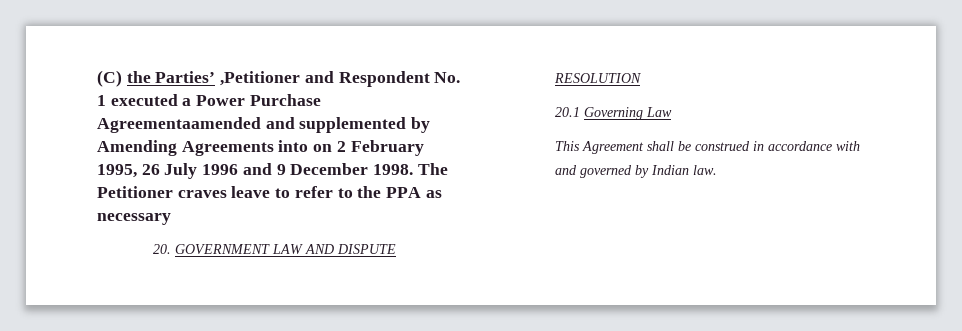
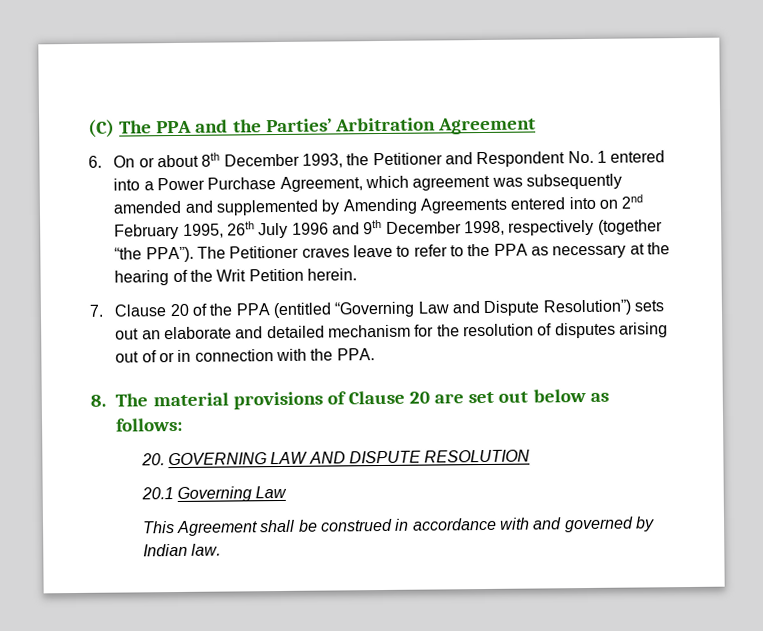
- (C) the Parties’ ,Petitioner and Respondent No. 1 executed a Power Purchase Agreementaamended and supplemented by Amending Agreements into on 2 February 1995, 26 July 1996 and 9 December 1998.
+ (C) The PPA and the Parties’ Arbitration Agreement
+ 6. On or about 8th December 1993, the Petitioner and Respondent No. 1 entered into a Power Purchase Agreement, which agreement was subsequently amended and supplemented by Amending Agreements entered into on 2nd February 1995, 26th July 1996 and 9th December 1998, respectively (together “the PPA”).
- The Petitioner craves leave to refer to the PPA as necessary
+ The Petitioner craves leave to refer to the PPA as necessary at the hearing of the Writ Petition herein.
+ 7. Clause 20 of the PPA (entitled “Governing Law and Dispute Resolution”) sets out an elaborate and detailed mechanism for the resolution of disputes arising out of or in connection with the PPA.
+ 8. The material provisions of Clause 20 are set out below as follows:
- 20. GOVERNMENT LAW AND DISPUTE RESOLUTION
+ 20. GOVERNING LAW AND DISPUTE RESOLUTION

